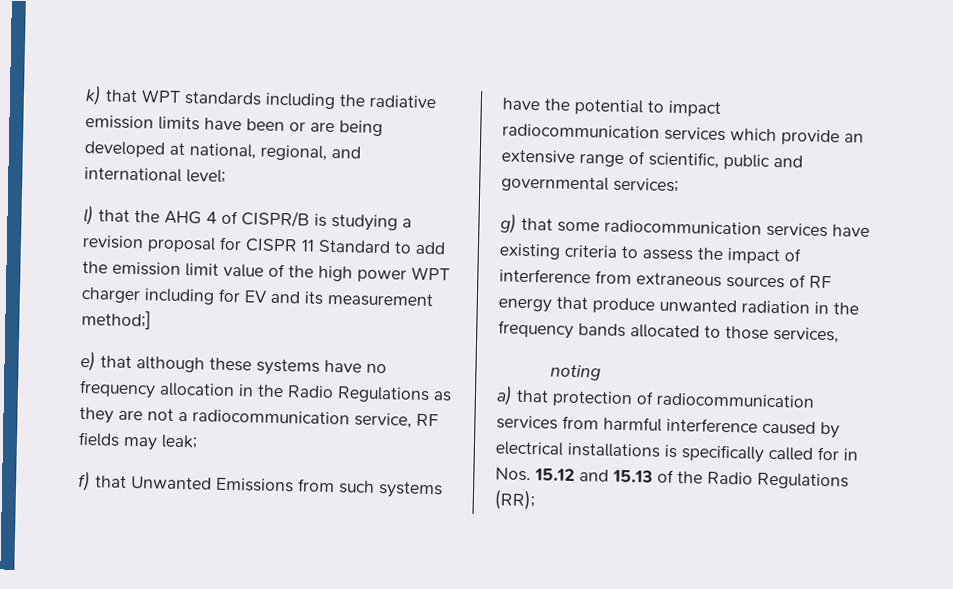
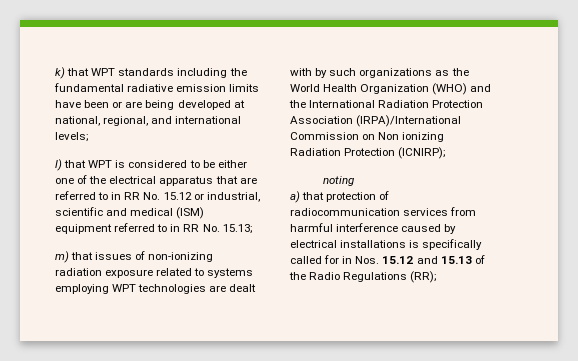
- k) that WPT standards including the radiative emission limits have been or are being developed at national, regional, and international level;
+ k) that WPT standards including the fundamental radiative emission limits have been or are being developed at national, regional, and international levels;
- l) that the AHG 4 of CISPR/B is studying a revision proposal for CISPR 11 Standard to add the emission limit value of the high power WPT charger including for EV and its measurement method;]
- e) that although these systems have no frequency allocation in the Radio Regulations as they are not a radiocommunication service, RF fields may leak;
- f) that Unwanted Emissions from such systems have the potential to impact radiocommunication services which provide an extensive range of scientific, public and governmental services;
- g) that some radiocommunication services have existing criteria to assess the impact of interference from extraneous sources of RF energy that produce unwanted radiation in the frequency bands allocated to those services,
+ l) that WPT is considered to be either one of the electrical apparatus that are referred to in RR No. 15.12 or industrial, scientific and medical (ISM) equipment referred to in RR No. 15.13;
+ m) that issues of non-ionizing radiation exposure related to systems employing WPT technologies are dealt with by such organizations as the World Health Organization (WHO) and the International Radiation Protection Association (IRPA)/International Commission on Non ionizing Radiation Protection (ICNIRP);

